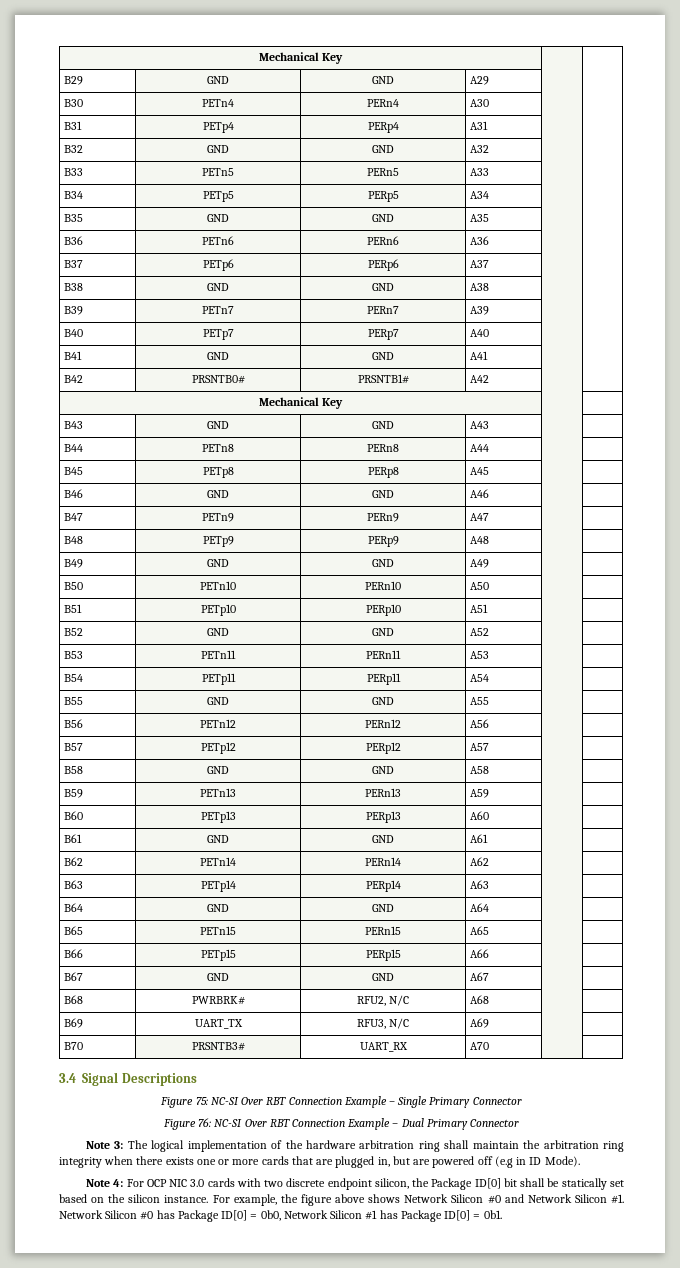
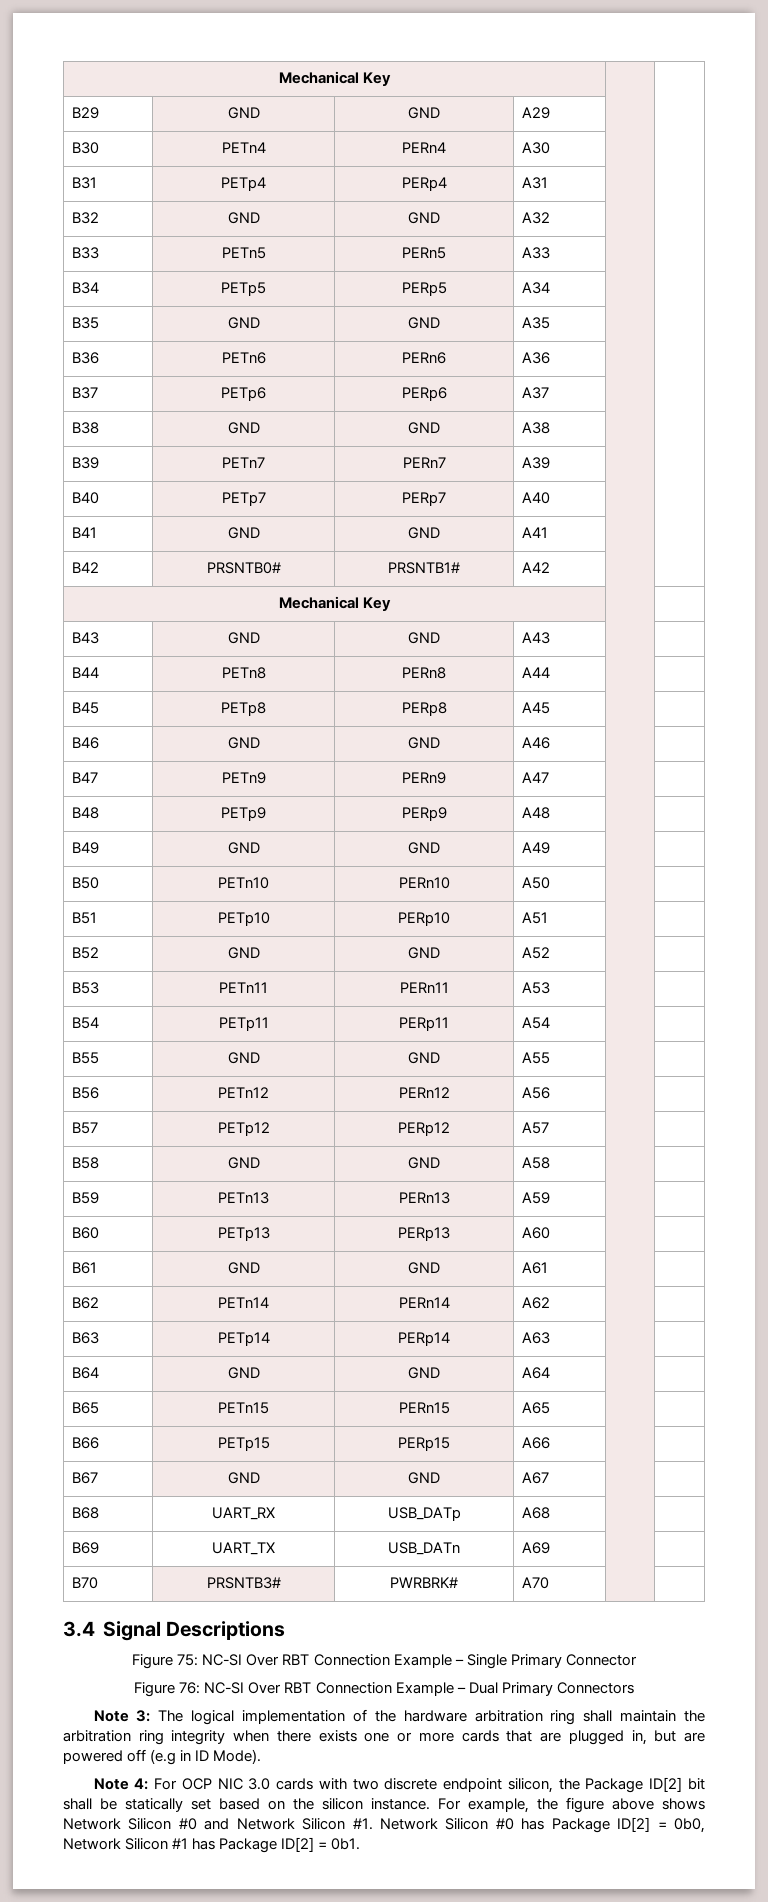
- B68 | PWRBRK# | RFU2, N/C | A68 | |
+ B68 | UART_RX | USB_DATp | A68 | |
- B69 | UART_TX | RFU3, N/C | A69 | |
+ B69 | UART_TX | USB_DATn | A69 | |
- B70 | PRSNTB3# | UART_RX | A70 | |
+ B70 | PRSNTB3# | PWRBRK# | A70 | |
- Figure 76: NC-SI Over RBT Connection Example – Dual Primary Connector
+ Figure 76: NC-SI Over RBT Connection Example – Dual Primary Connectors
- Note 4: For OCP NIC 3.0 cards with two discrete endpoint silicon, the Package ID[0] bit shall be statically set based on the silicon instance.
+ Note 4: For OCP NIC 3.0 cards with two discrete endpoint silicon, the Package ID[2] bit shall be statically set based on the silicon instance.
- Network Silicon #0 has Package ID[0] = 0b0, Network Silicon #1 has Package ID[0] = 0b1.
+ Network Silicon #0 has Package ID[2] = 0b0, Network Silicon #1 has Package ID[2] = 0b1.

